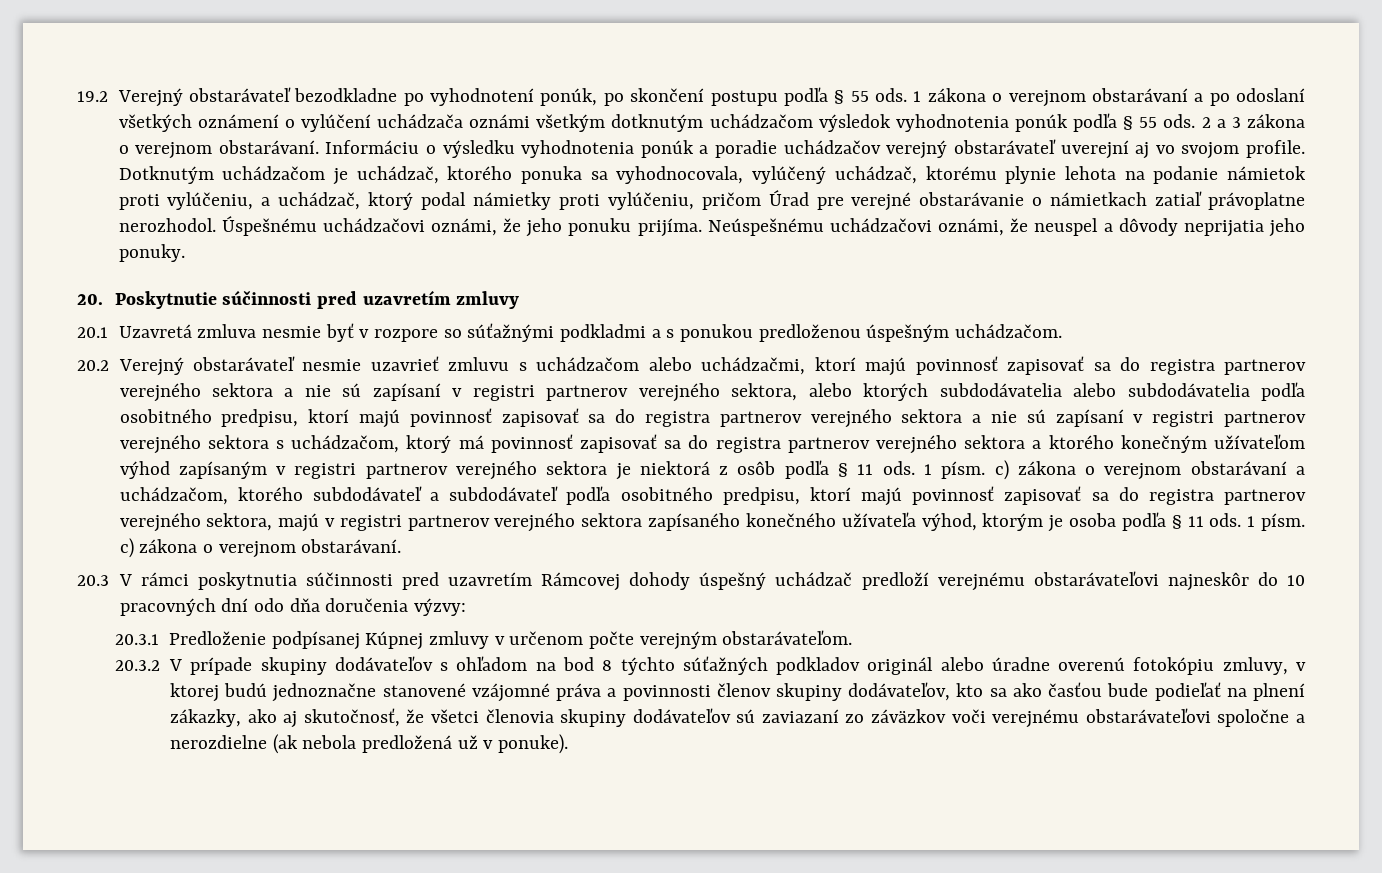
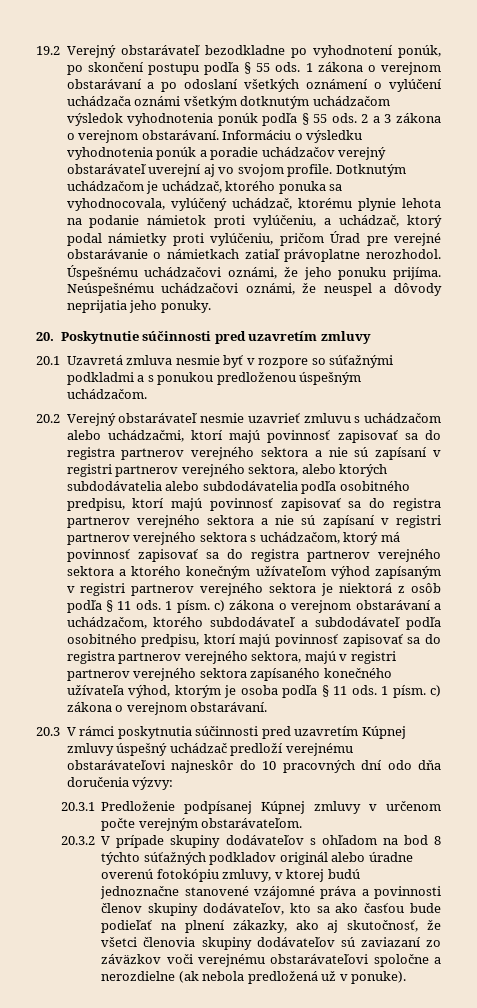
- 20.3 V rámci poskytnutia súčinnosti pred uzavretím Rámcovej dohody úspešný uchádzač predloží verejnému obstarávateľovi najneskôr do 10 pracovných dní odo dňa doručenia výzvy:
+ 20.3 V rámci poskytnutia súčinnosti pred uzavretím Kúpnej zmluvy úspešný uchádzač predloží verejnému obstarávateľovi najneskôr do 10 pracovných dní odo dňa doručenia výzvy:

